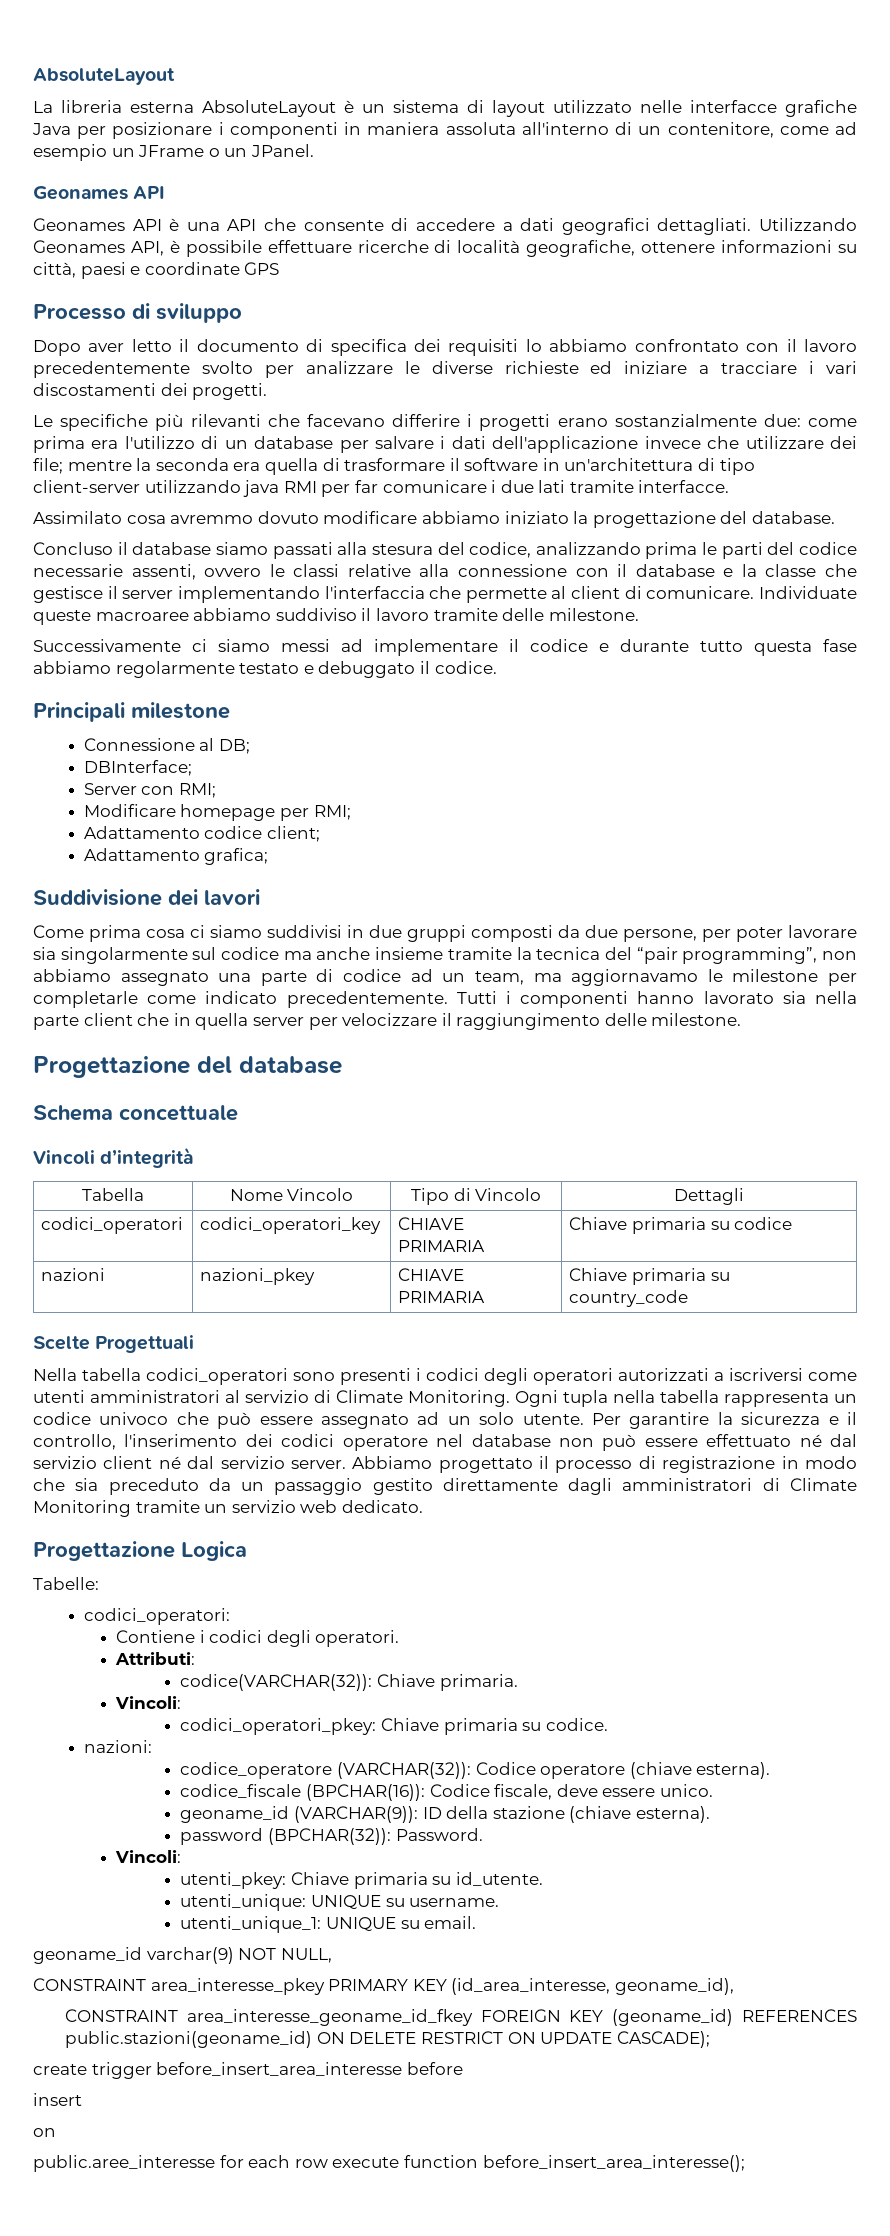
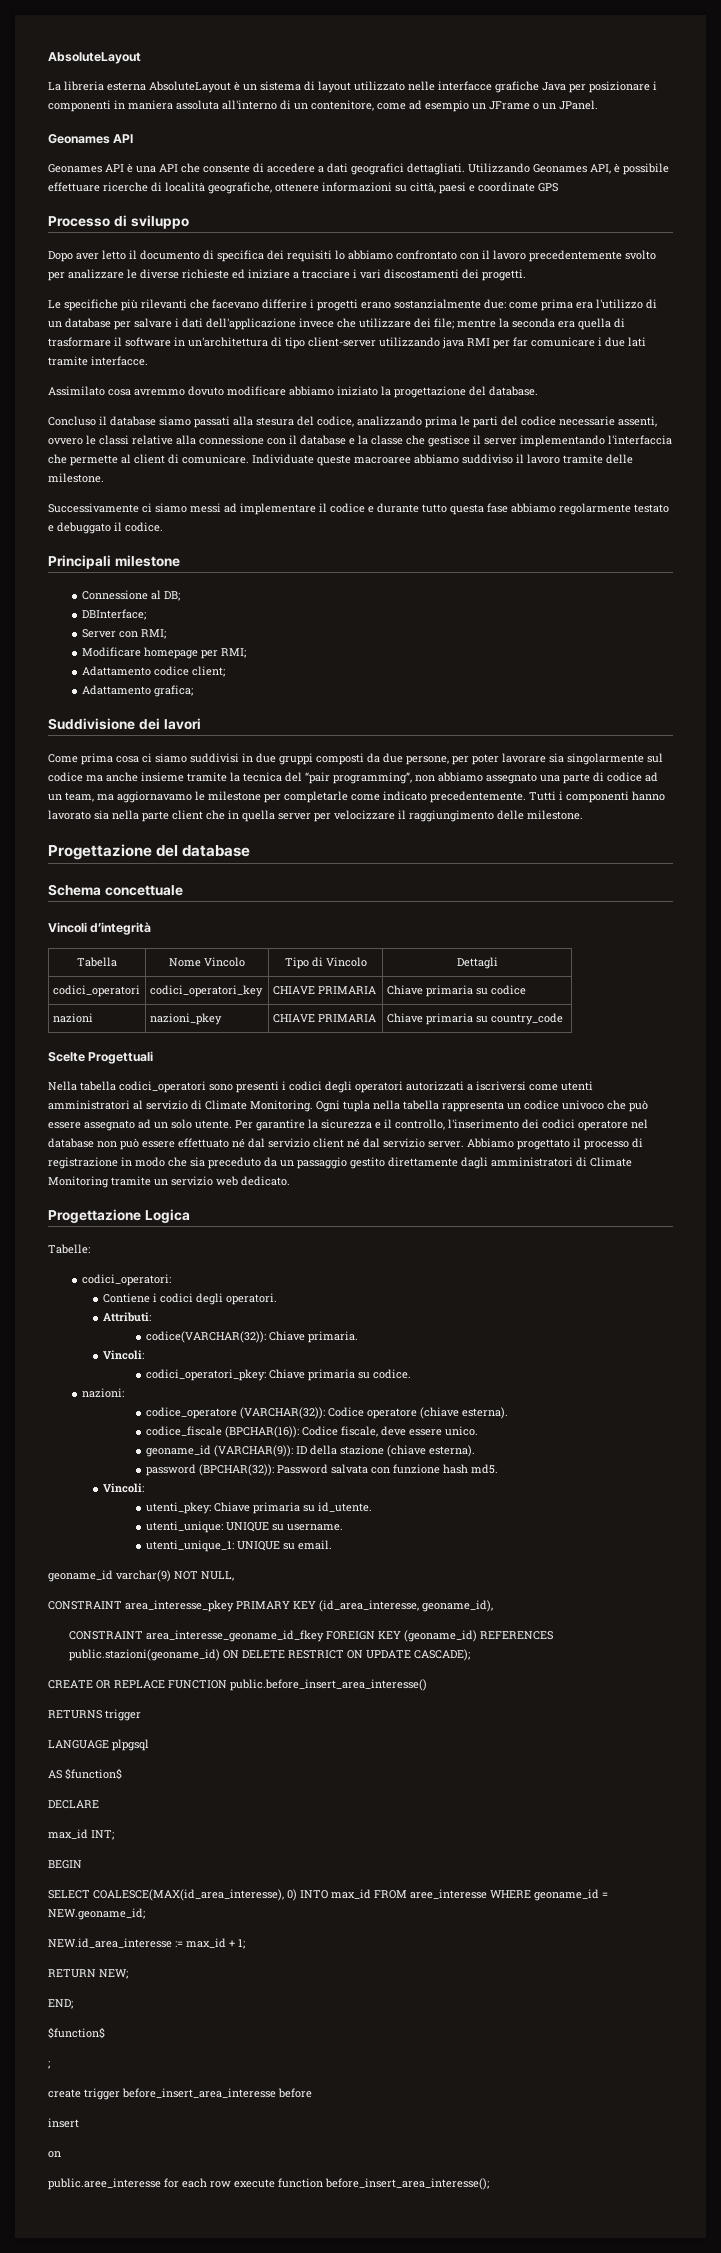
- password (BPCHAR(32)): Password.
+ password (BPCHAR(32)): Password salvata con funzione hash md5.
+ CREATE OR REPLACE FUNCTION public.before_insert_area_interesse()
+ RETURNS trigger
+ LANGUAGE plpgsql
+ AS $function$
+ DECLARE
+ max_id INT;
+ BEGIN
+ SELECT COALESCE(MAX(id_area_interesse), 0) INTO max_id FROM aree_interesse WHERE geoname_id = NEW.geoname_id;
+ NEW.id_area_interesse := max_id + 1;
+ RETURN NEW;
+ END;
+ $function$
+ ;

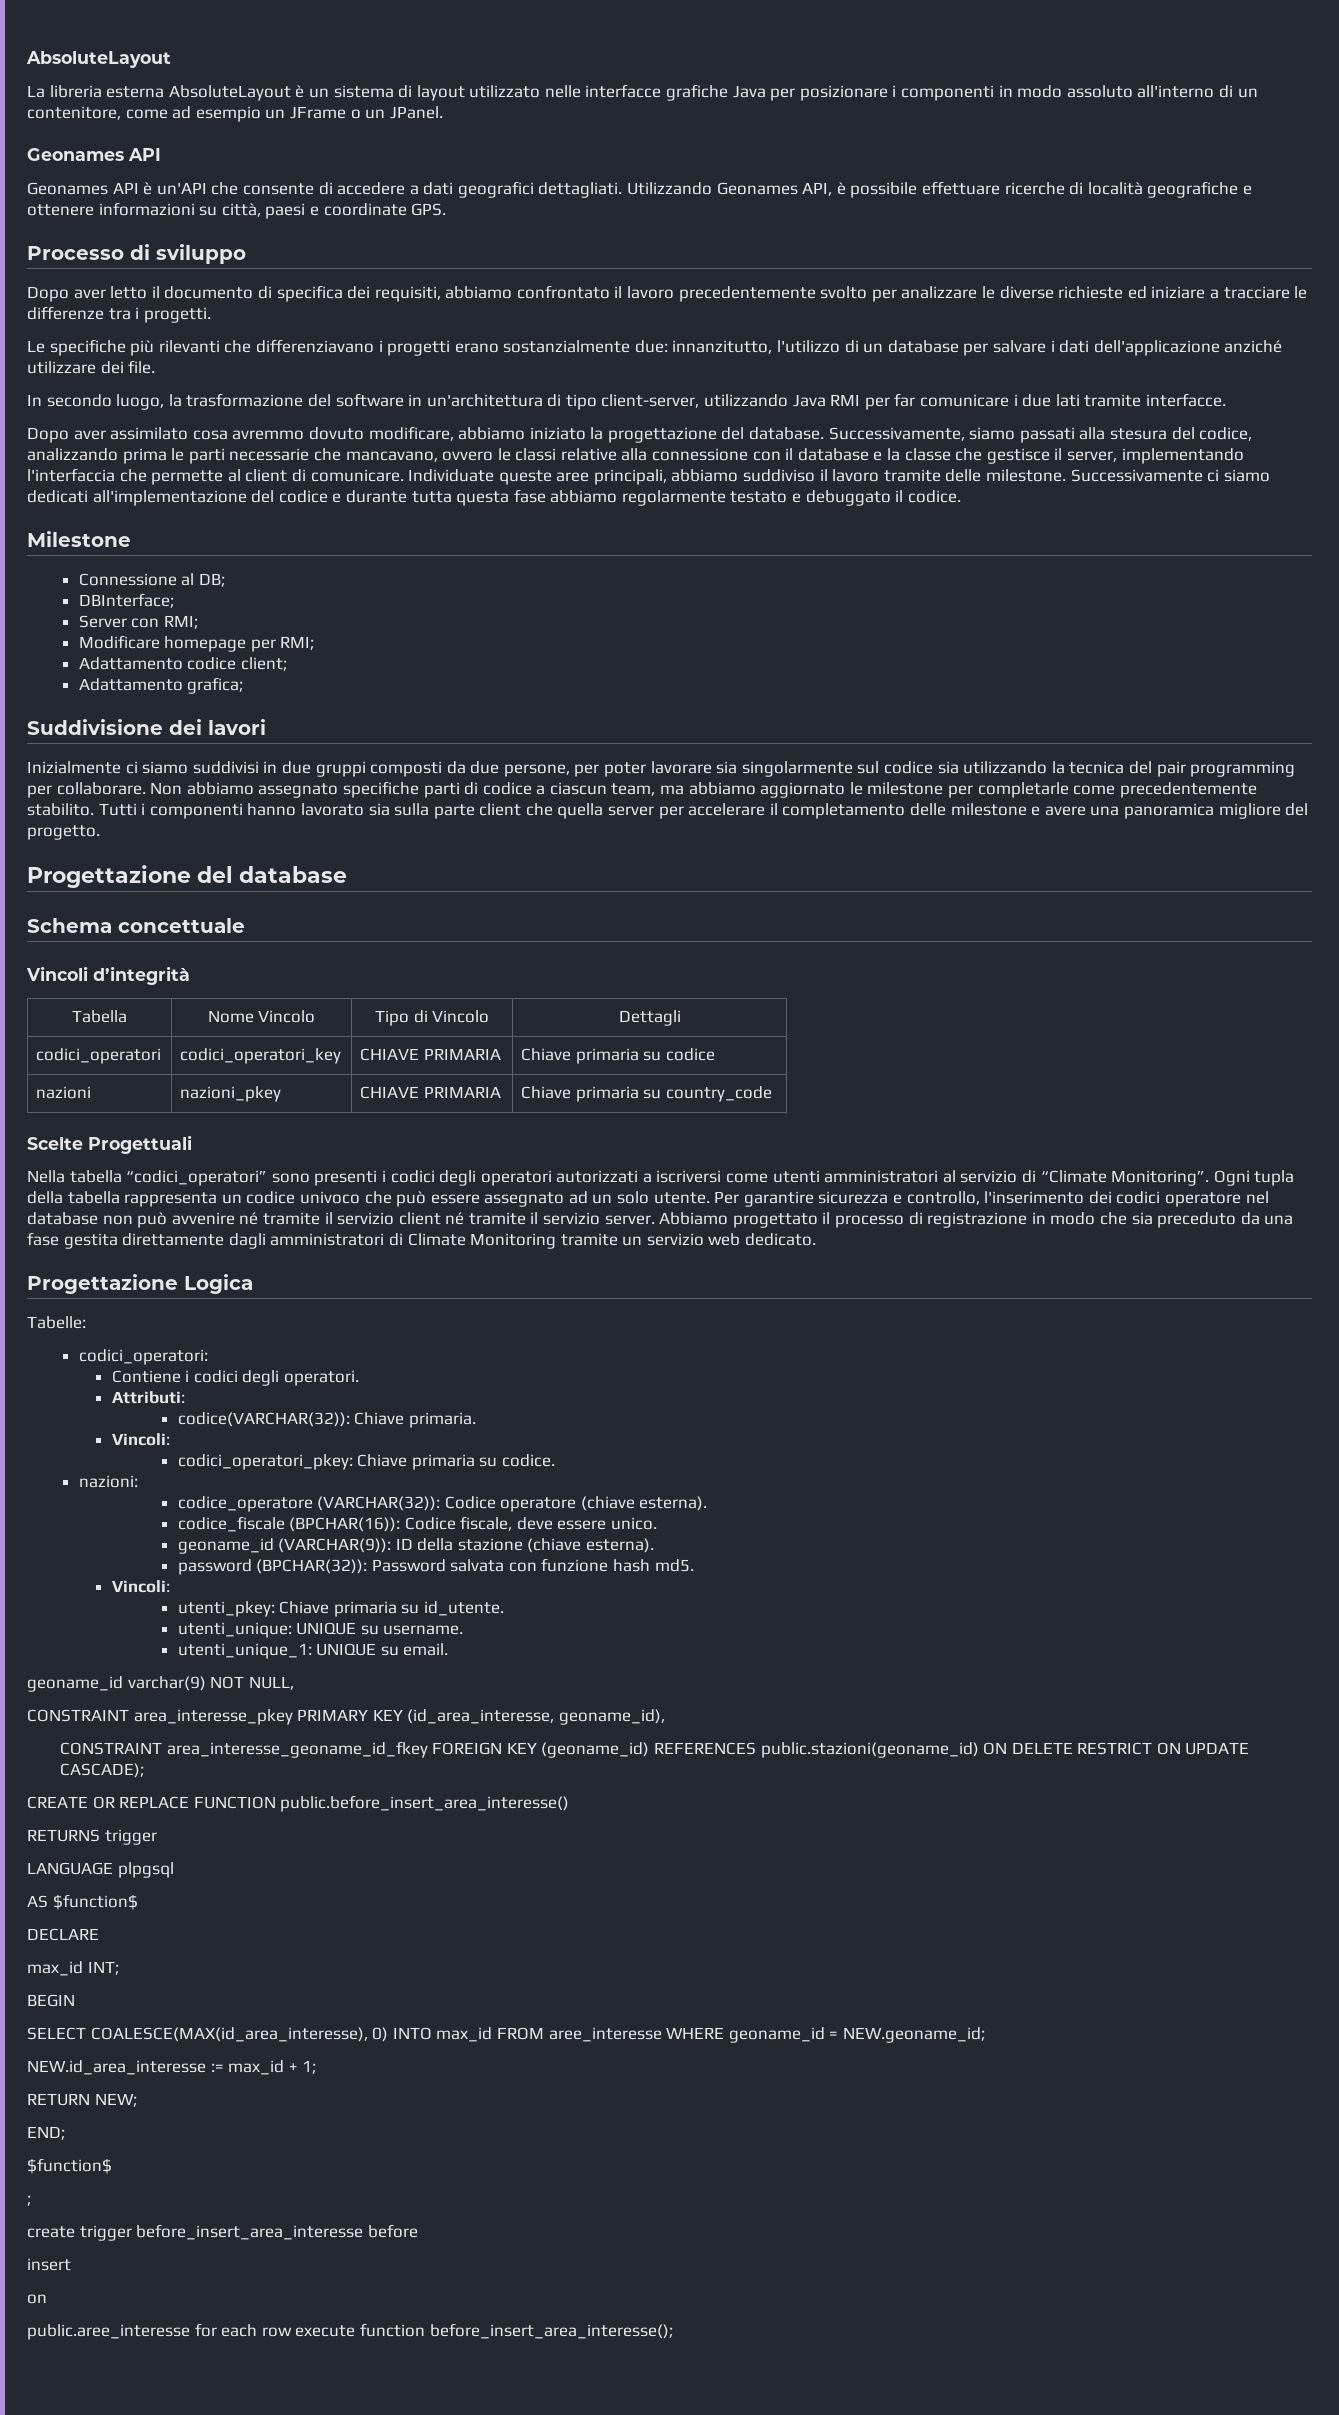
- La libreria esterna AbsoluteLayout è un sistema di layout utilizzato nelle interfacce grafiche Java per posizionare i componenti in maniera assoluta all'interno di un contenitore, come ad esempio un JFrame o un JPanel.
+ La libreria esterna AbsoluteLayout è un sistema di layout utilizzato nelle interfacce grafiche Java per posizionare i componenti in modo assoluto all'interno di un contenitore, come ad esempio un JFrame o un JPanel.
- Geonames API è una API che consente di accedere a dati geografici dettagliati.
+ Geonames API è un'API che consente di accedere a dati geografici dettagliati.
- Utilizzando Geonames API, è possibile effettuare ricerche di località geografiche, ottenere informazioni su città, paesi e coordinate GPS
+ Utilizzando Geonames API, è possibile effettuare ricerche di località geografiche e ottenere informazioni su città, paesi e coordinate GPS.
- Dopo aver letto il documento di specifica dei requisiti lo abbiamo confrontato con il lavoro precedentemente svolto per analizzare le diverse richieste ed iniziare a tracciare i vari discostamenti dei progetti.
+ Dopo aver letto il documento di specifica dei requisiti, abbiamo confrontato il lavoro precedentemente svolto per analizzare le diverse richieste ed iniziare a tracciare le differenze tra i progetti.
- Le specifiche più rilevanti che facevano differire i progetti erano sostanzialmente due: come prima era l'utilizzo di un database per salvare i dati dell'applicazione invece che utilizzare dei file; mentre la seconda era quella di trasformare il software in un'architettura di tipo client-server utilizzando java RMI per far comunicare i due lati tramite interfacce.
+ Le specifiche più rilevanti che differenziavano i progetti erano sostanzialmente due: innanzitutto, l'utilizzo di un database per salvare i dati dell'applicazione anziché utilizzare dei file.
+ In secondo luogo, la trasformazione del software in un'architettura di tipo client-server, utilizzando Java RMI per far comunicare i due lati tramite interfacce.
- Assimilato cosa avremmo dovuto modificare abbiamo iniziato la progettazione del database.
- Concluso il database siamo passati alla stesura del codice, analizzando prima le parti del codice necessarie assenti, ovvero le classi relative alla connessione con il database e la classe che gestisce il server implementando l'interfaccia che permette al client di comunicare.
+ Dopo aver assimilato cosa avremmo dovuto modificare, abbiamo iniziato la progettazione del database. Successivamente, siamo passati alla stesura del codice, analizzando prima le parti necessarie che mancavano, ovvero le classi relative alla connessione con il database e la classe che gestisce il server, implementando l'interfaccia che permette al client di comunicare.
- Individuate queste macroaree abbiamo suddiviso il lavoro tramite delle milestone.
- Successivamente ci siamo messi ad implementare il codice e durante tutto questa fase abbiamo regolarmente testato e debuggato il codice.
+ Individuate queste aree principali, abbiamo suddiviso il lavoro tramite delle milestone. Successivamente ci siamo dedicati all'implementazione del codice e durante tutta questa fase abbiamo regolarmente testato e debuggato il codice.
- Principali milestone
+ Milestone
- Come prima cosa ci siamo suddivisi in due gruppi composti da due persone, per poter lavorare sia singolarmente sul codice ma anche insieme tramite la tecnica del “pair programming”, non abbiamo assegnato una parte di codice ad un team, ma aggiornavamo le milestone per completarle come indicato precedentemente.
+ Inizialmente ci siamo suddivisi in due gruppi composti da due persone, per poter lavorare sia singolarmente sul codice sia utilizzando la tecnica del pair programming per collaborare. Non abbiamo assegnato specifiche parti di codice a ciascun team, ma abbiamo aggiornato le milestone per completarle come precedentemente stabilito.
- Tutti i componenti hanno lavorato sia nella parte client che in quella server per velocizzare il raggiungimento delle milestone.
+ Tutti i componenti hanno lavorato sia sulla parte client che quella server per accelerare il completamento delle milestone e avere una panoramica migliore del progetto.
- Nella tabella codici_operatori sono presenti i codici degli operatori autorizzati a iscriversi come utenti amministratori al servizio di Climate Monitoring.
+ Nella tabella “codici_operatori” sono presenti i codici degli operatori autorizzati a iscriversi come utenti amministratori al servizio di “Climate Monitoring”.
- Ogni tupla nella tabella rappresenta un codice univoco che può essere assegnato ad un solo utente.
+ Ogni tupla della tabella rappresenta un codice univoco che può essere assegnato ad un solo utente.
- Per garantire la sicurezza e il controllo, l'inserimento dei codici operatore nel database non può essere effettuato né dal servizio client né dal servizio server.
+ Per garantire sicurezza e controllo, l'inserimento dei codici operatore nel database non può avvenire né tramite il servizio client né tramite il servizio server.
- Abbiamo progettato il processo di registrazione in modo che sia preceduto da un passaggio gestito direttamente dagli amministratori di Climate Monitoring tramite un servizio web dedicato.
+ Abbiamo progettato il processo di registrazione in modo che sia preceduto da una fase gestita direttamente dagli amministratori di Climate Monitoring tramite un servizio web dedicato.

